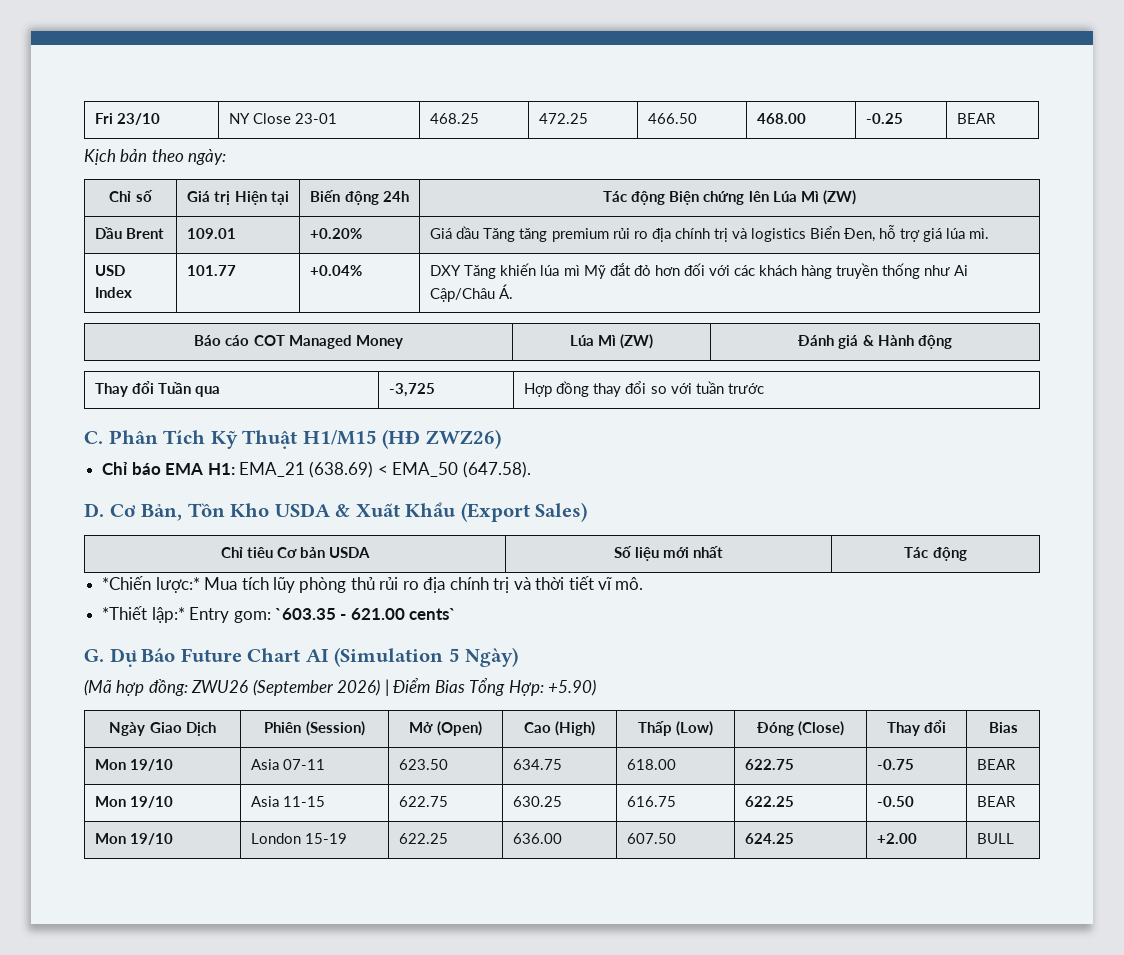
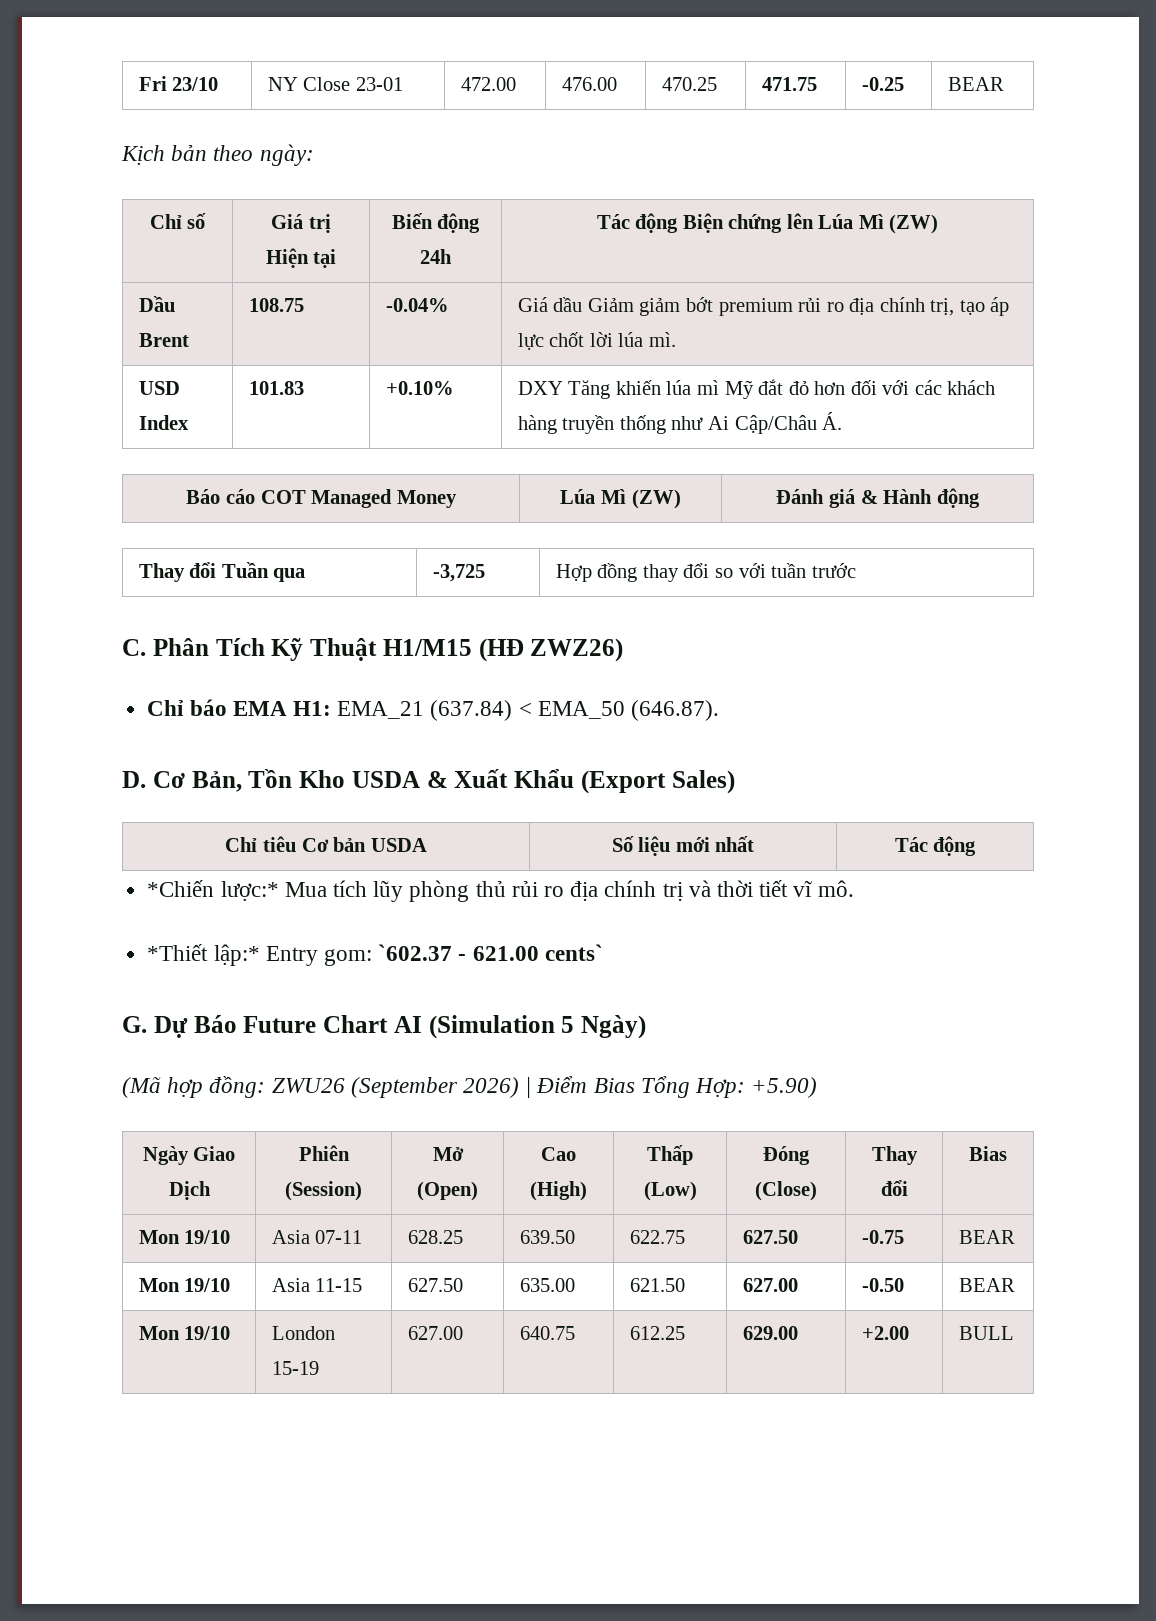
- Fri 23/10 | NY Close 23-01 | 468.25 | 472.25 | 466.50 | 468.00 | -0.25 | BEAR
+ Fri 23/10 | NY Close 23-01 | 472.00 | 476.00 | 470.25 | 471.75 | -0.25 | BEAR
- Dầu Brent | 109.01 | +0.20% | Giá dầu Tăng tăng premium rủi ro địa chính trị và logistics Biển Đen, hỗ trợ giá lúa mì.
+ Dầu Brent | 108.75 | -0.04% | Giá dầu Giảm giảm bớt premium rủi ro địa chính trị, tạo áp lực chốt lời lúa mì.
- USD Index | 101.77 | +0.04% | DXY Tăng khiến lúa mì Mỹ đắt đỏ hơn đối với các khách hàng truyền thống như Ai Cập/Châu Á.
+ USD Index | 101.83 | +0.10% | DXY Tăng khiến lúa mì Mỹ đắt đỏ hơn đối với các khách hàng truyền thống như Ai Cập/Châu Á.
- Chỉ báo EMA H1: EMA_21 (638.69) < EMA_50 (647.58).
+ Chỉ báo EMA H1: EMA_21 (637.84) < EMA_50 (646.87).
- *Thiết lập:* Entry gom: `603.35 - 621.00 cents`
+ *Thiết lập:* Entry gom: `602.37 - 621.00 cents`
- Mon 19/10 | Asia 07-11 | 623.50 | 634.75 | 618.00 | 622.75 | -0.75 | BEAR
+ Mon 19/10 | Asia 07-11 | 628.25 | 639.50 | 622.75 | 627.50 | -0.75 | BEAR
- Mon 19/10 | Asia 11-15 | 622.75 | 630.25 | 616.75 | 622.25 | -0.50 | BEAR
+ Mon 19/10 | Asia 11-15 | 627.50 | 635.00 | 621.50 | 627.00 | -0.50 | BEAR
- Mon 19/10 | London 15-19 | 622.25 | 636.00 | 607.50 | 624.25 | +2.00 | BULL
+ Mon 19/10 | London 15-19 | 627.00 | 640.75 | 612.25 | 629.00 | +2.00 | BULL

